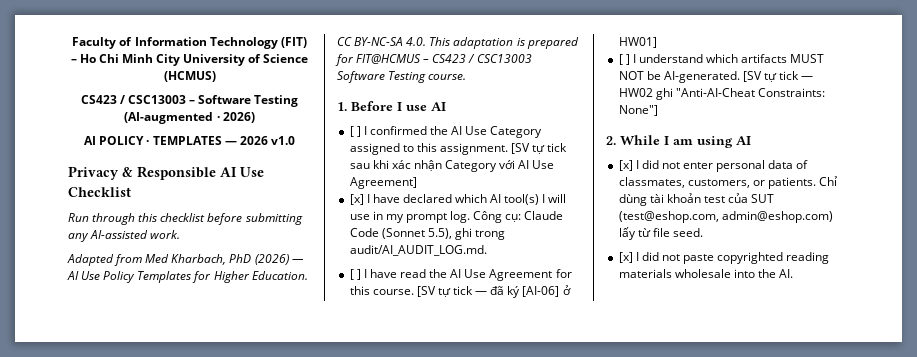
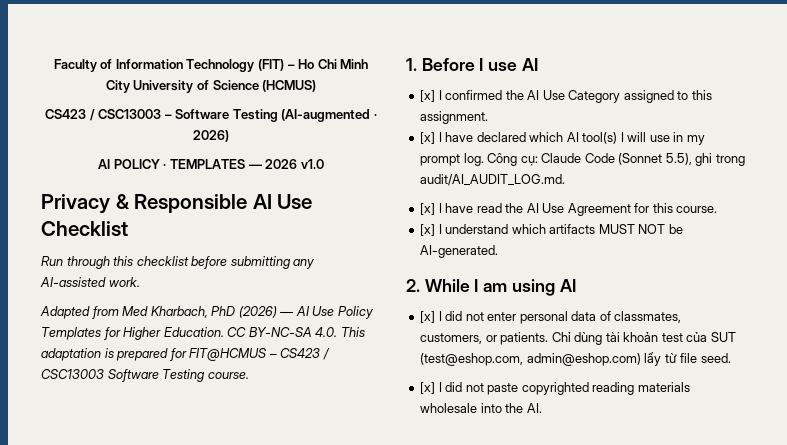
- [ ] I confirmed the AI Use Category assigned to this assignment. [SV tự tick sau khi xác nhận Category với AI Use Agreement]
+ [x] I confirmed the AI Use Category assigned to this assignment.
- [ ] I have read the AI Use Agreement for this course. [SV tự tick — đã ký [AI-06] ở HW01]
- [ ] I understand which artifacts MUST NOT be AI-generated. [SV tự tick — HW02 ghi "Anti-AI-Cheat Constraints: None"]
+ [x] I have read the AI Use Agreement for this course.
+ [x] I understand which artifacts MUST NOT be AI-generated.

